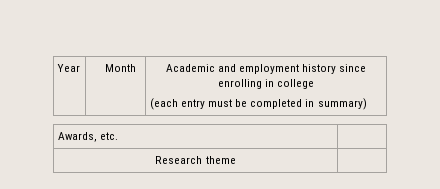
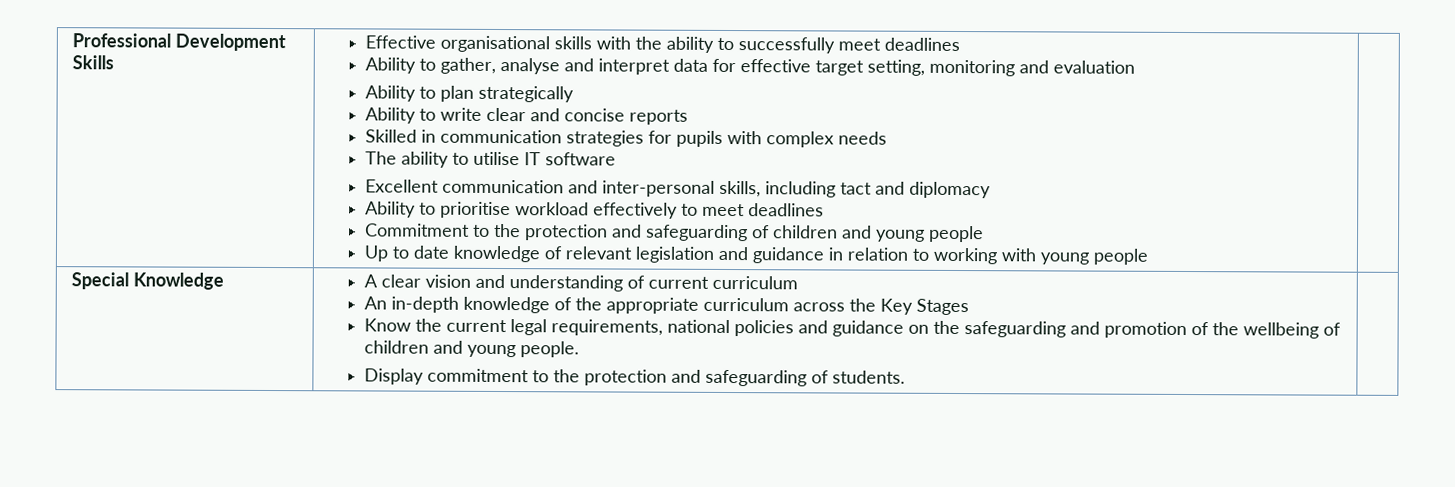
- Year | Month | Academic and employment history since enrolling in college
- (each entry must be completed in summary)
- Awards, etc. |
- Research theme |
+ Professional Development Skills | Effective organisational skills with the ability to successfully meet deadlines
+ Ability to gather, analyse and interpret data for effective target setting, monitoring and evaluation
+ Ability to plan strategically
+ Ability to write clear and concise reports
+ Skilled in communication strategies for pupils with complex needs
+ The ability to utilise IT software
+ Excellent communication and inter-personal skills, including tact and diplomacy
+ Ability to prioritise workload effectively to meet deadlines
+ Commitment to the protection and safeguarding of children and young people
+ Up to date knowledge of relevant legislation and guidance in relation to working with young people |
+ Special Knowledge | A clear vision and understanding of current curriculum
+ An in-depth knowledge of the appropriate curriculum across the Key Stages
+ Know the current legal requirements, national policies and guidance on the safeguarding and promotion of the wellbeing of children and young people.
+ Display commitment to the protection and safeguarding of students.

